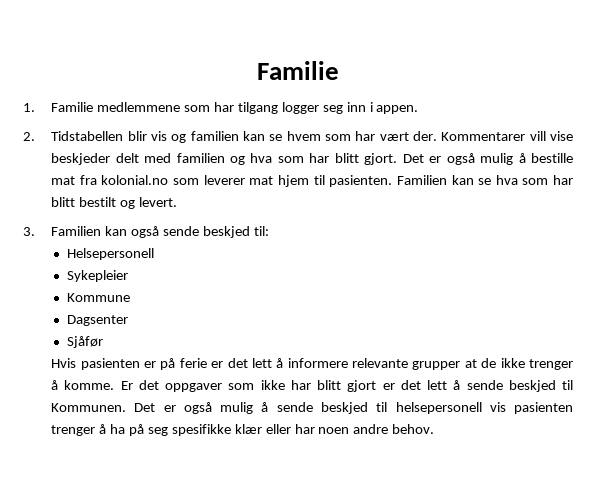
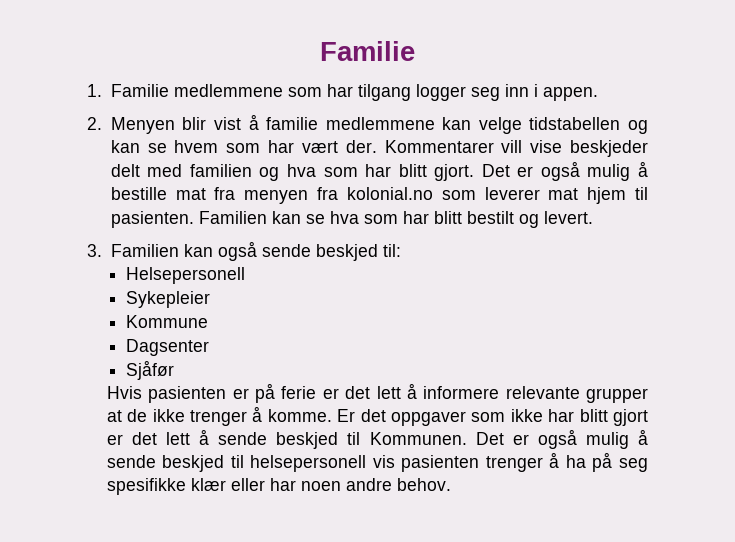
- 2. Tidstabellen blir vis og familien kan se hvem som har vært der.
+ 2. Menyen blir vist å familie medlemmene kan velge tidstabellen og kan se hvem som har vært der.
- Det er også mulig å bestille mat fra kolonial.no som leverer mat hjem til pasienten.
+ Det er også mulig å bestille mat fra menyen fra kolonial.no som leverer mat hjem til pasienten.

